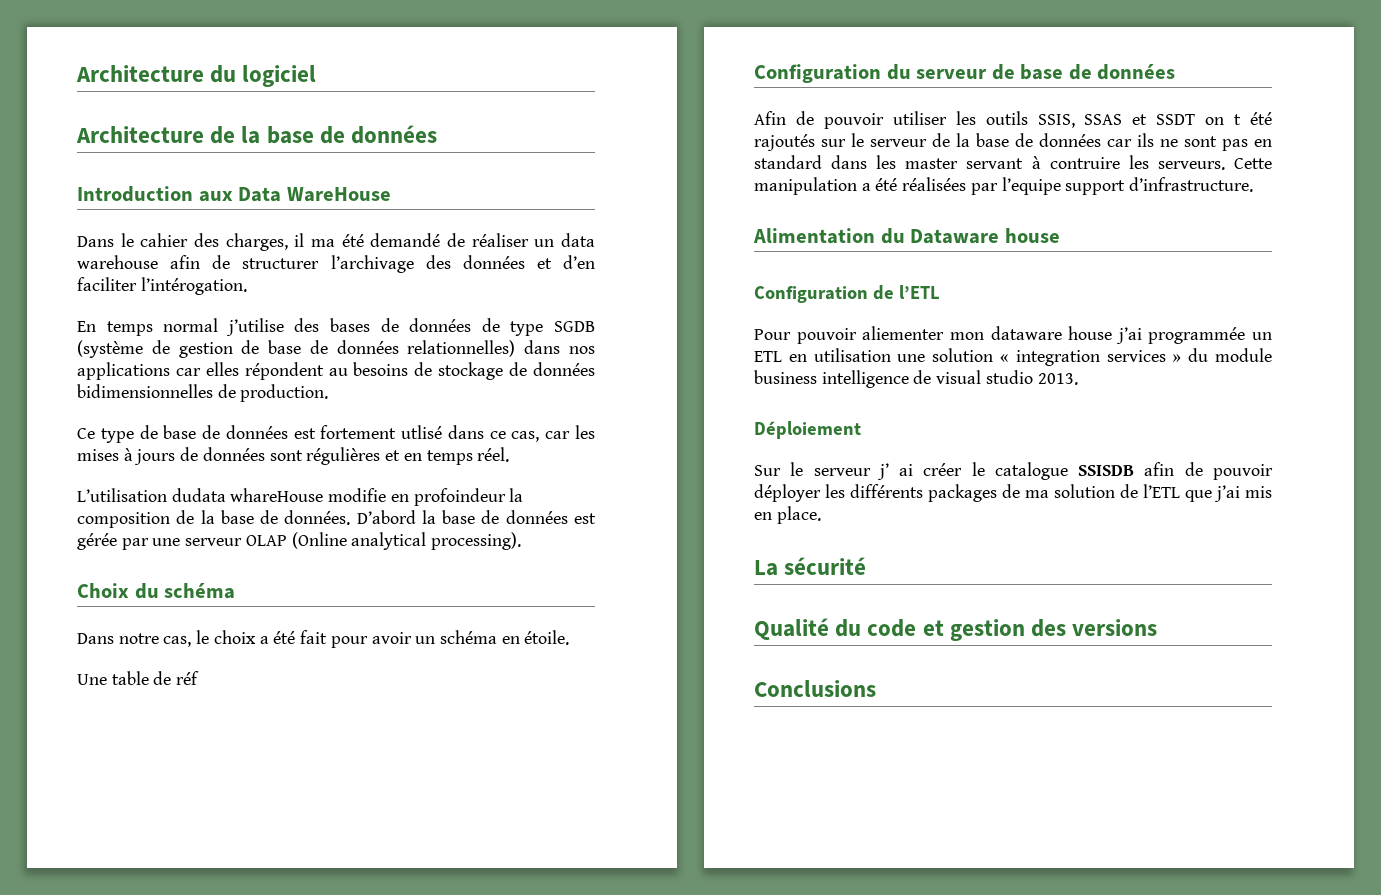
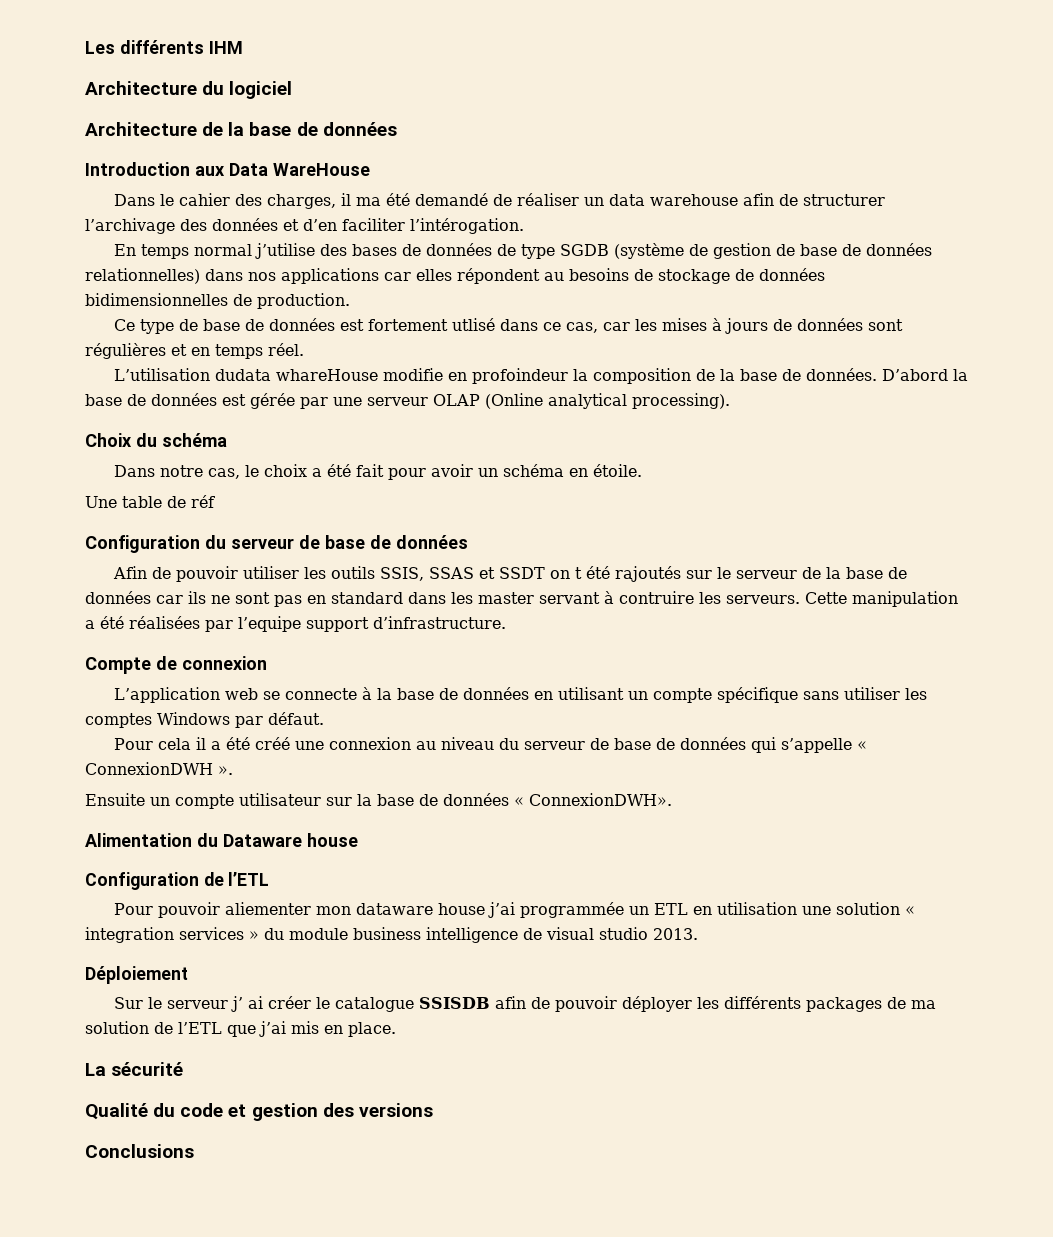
+ Les différents IHM
+ Compte de connexion
+ L’application web se connecte à la base de données en utilisant un compte spécifique sans utiliser les comptes Windows par défaut.
+ Pour cela il a été créé une connexion au niveau du serveur de base de données qui s’appelle « ConnexionDWH ».
+ Ensuite un compte utilisateur sur la base de données « ConnexionDWH».

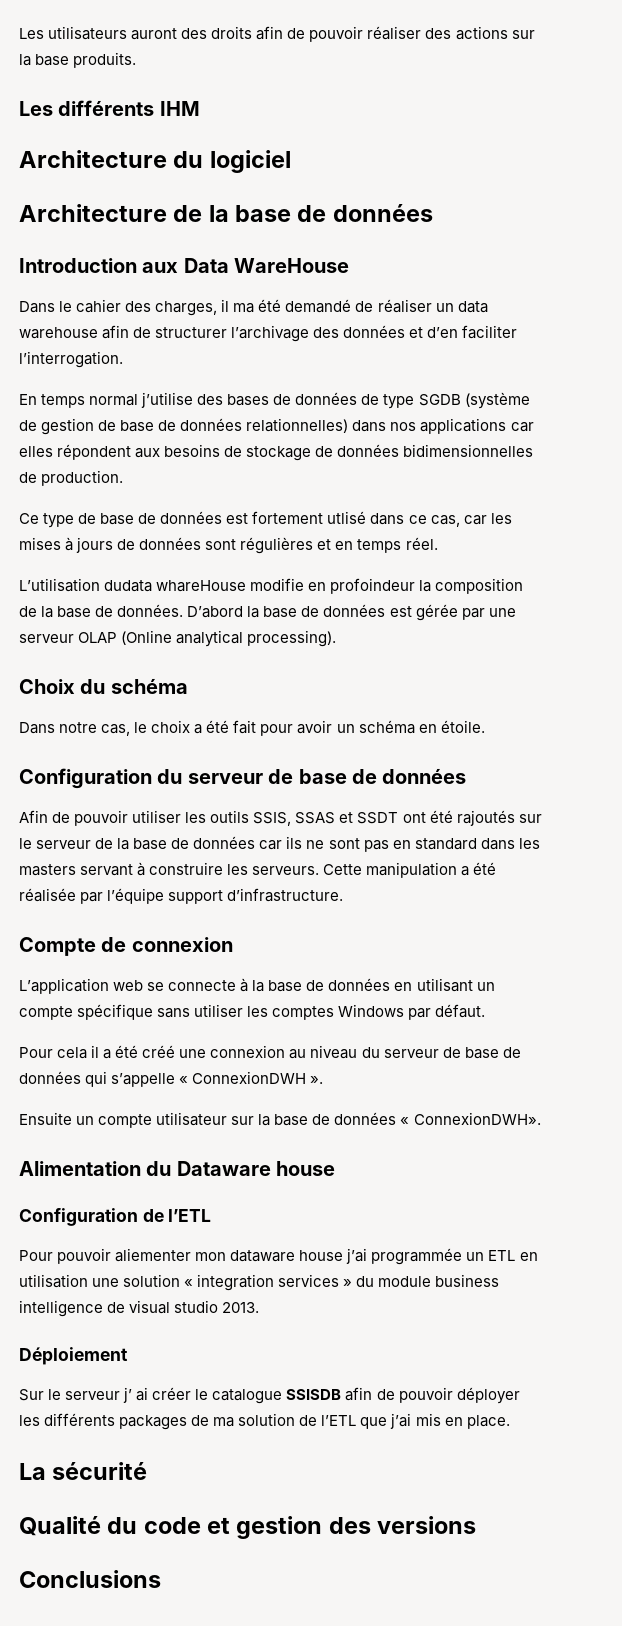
+ Les utilisateurs auront des droits afin de pouvoir réaliser des actions sur la base produits.
- Dans le cahier des charges, il ma été demandé de réaliser un data warehouse afin de structurer l’archivage des données et d’en faciliter l’intérogation.
+ Dans le cahier des charges, il ma été demandé de réaliser un data warehouse afin de structurer l’archivage des données et d’en faciliter l’interrogation.
- En temps normal j’utilise des bases de données de type SGDB (système de gestion de base de données relationnelles) dans nos applications car elles répondent au besoins de stockage de données bidimensionnelles de production.
+ En temps normal j’utilise des bases de données de type SGDB (système de gestion de base de données relationnelles) dans nos applications car elles répondent aux besoins de stockage de données bidimensionnelles de production.
- Une table de réf
- Afin de pouvoir utiliser les outils SSIS, SSAS et SSDT on t été rajoutés sur le serveur de la base de données car ils ne sont pas en standard dans les master servant à contruire les serveurs.
+ Afin de pouvoir utiliser les outils SSIS, SSAS et SSDT ont été rajoutés sur le serveur de la base de données car ils ne sont pas en standard dans les masters servant à construire les serveurs.
- Cette manipulation a été réalisées par l’equipe support d’infrastructure.
+ Cette manipulation a été réalisée par l’équipe support d’infrastructure.

